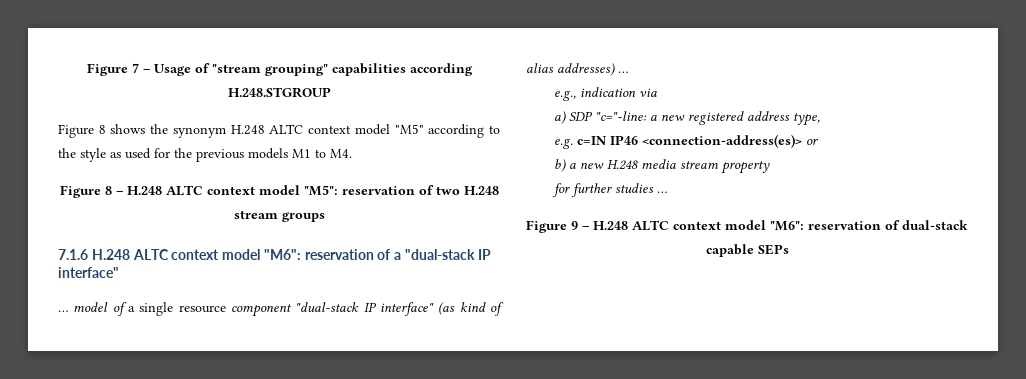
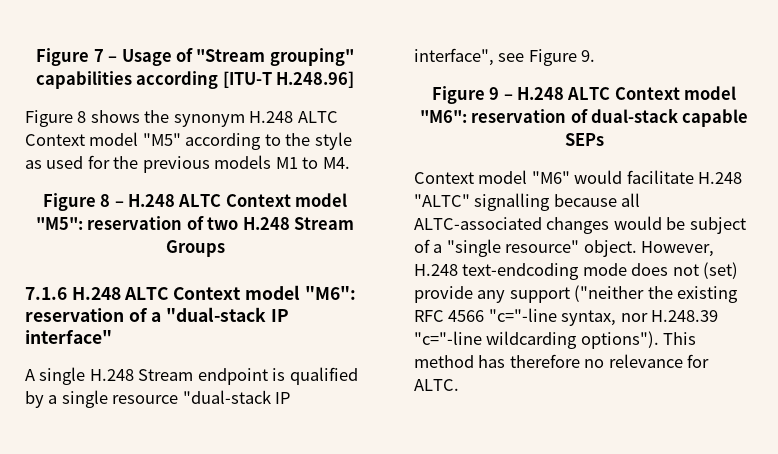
- Figure 7 – Usage of "stream grouping" capabilities according H.248.STGROUP
+ Figure 7 – Usage of "Stream grouping" capabilities according [ITU-T H.248.96]
- Figure 8 shows the synonym H.248 ALTC context model "M5" according to the style as used for the previous models M1 to M4.
+ Figure 8 shows the synonym H.248 ALTC Context model "M5" according to the style as used for the previous models M1 to M4.
- Figure 8 – H.248 ALTC context model "M5": reservation of two H.248 stream groups
+ Figure 8 – H.248 ALTC Context model "M5": reservation of two H.248 Stream Groups
- 7.1.6 H.248 ALTC context model "M6": reservation of a "dual-stack IP interface"
+ 7.1.6 H.248 ALTC Context model "M6": reservation of a "dual-stack IP interface"
- … model of a single resource component "dual-stack IP interface" (as kind of alias addresses) …
- e.g., indication via
- a) SDP "c="-line: a new registered address type,
- e.g. c=IN IP46 <connection-address(es)> or
- b) a new H.248 media stream property
- for further studies …
+ A single H.248 Stream endpoint is qualified by a single resource "dual-stack IP interface", see Figure 9.
- Figure 9 – H.248 ALTC context model "M6": reservation of dual-stack capable SEPs
+ Figure 9 – H.248 ALTC Context model "M6": reservation of dual-stack capable SEPs
+ Context model "M6" would facilitate H.248 "ALTC" signalling because all ALTC-associated changes would be subject of a "single resource" object. However, H.248 text-endcoding mode does not (set) provide any support ("neither the existing RFC 4566 "c="-line syntax, nor H.248.39 "c="-line wildcarding options"). This method has therefore no relevance for ALTC.

